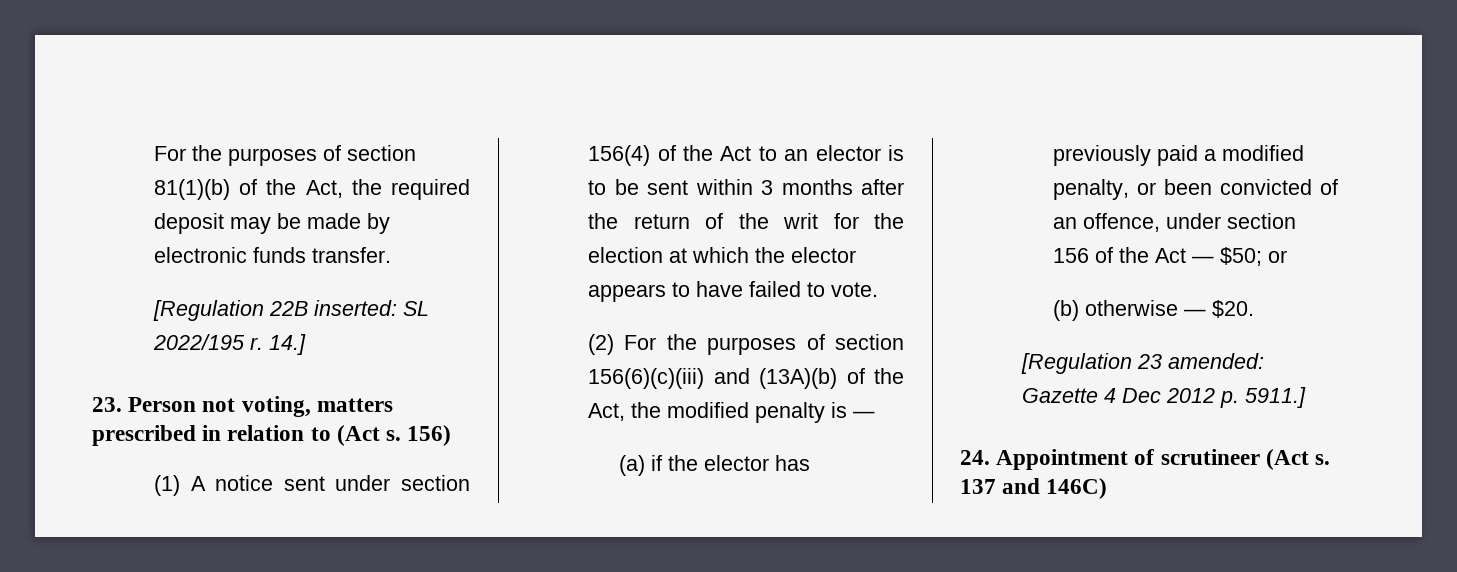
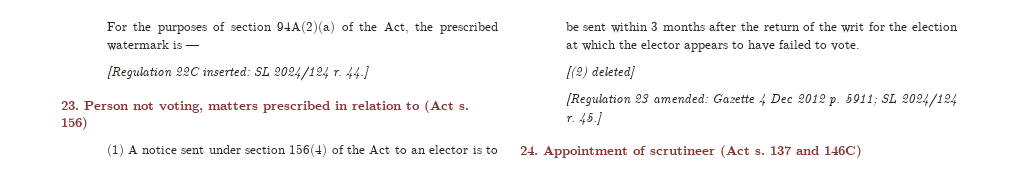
- For the purposes of section 81(1)(b) of the Act, the required deposit may be made by electronic funds transfer.
- [Regulation 22B inserted: SL 2022/195 r. 14.]
+ For the purposes of section 94A(2)(a) of the Act, the prescribed watermark is —
+ [Regulation 22C inserted: SL 2024/124 r. 44.]
- (2) For the purposes of section 156(6)(c)(iii) and (13A)(b) of the Act, the modified penalty is —
- (a) if the elector has previously paid a modified penalty, or been convicted of an offence, under section 156 of the Act — $50; or
- (b) otherwise — $20.
+ [(2) deleted]
- [Regulation 23 amended: Gazette 4 Dec 2012 p. 5911.]
+ [Regulation 23 amended: Gazette 4 Dec 2012 p. 5911; SL 2024/124 r. 45.]

